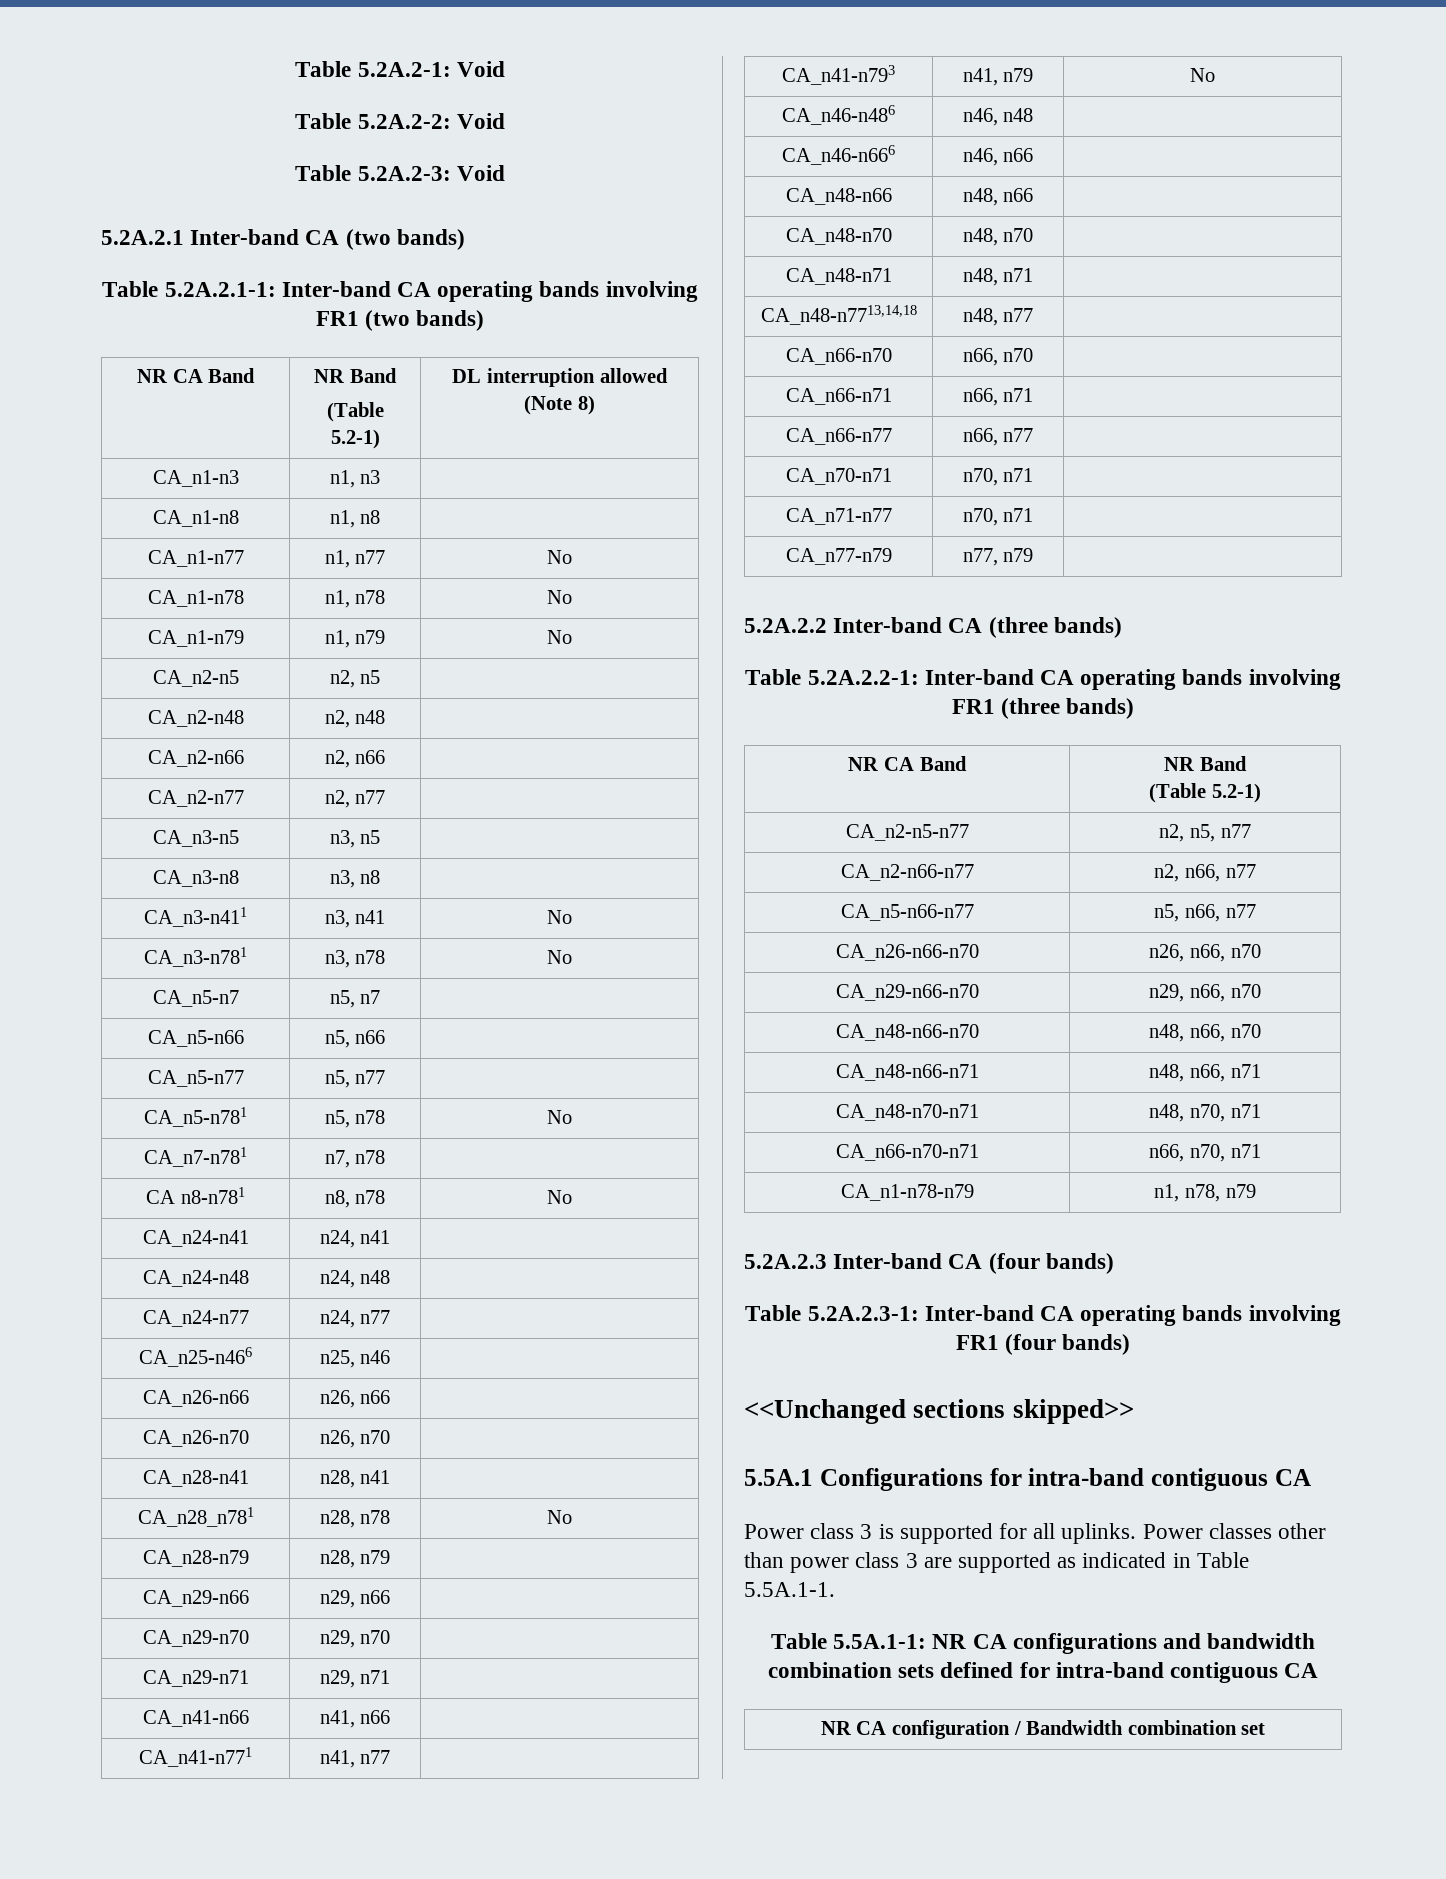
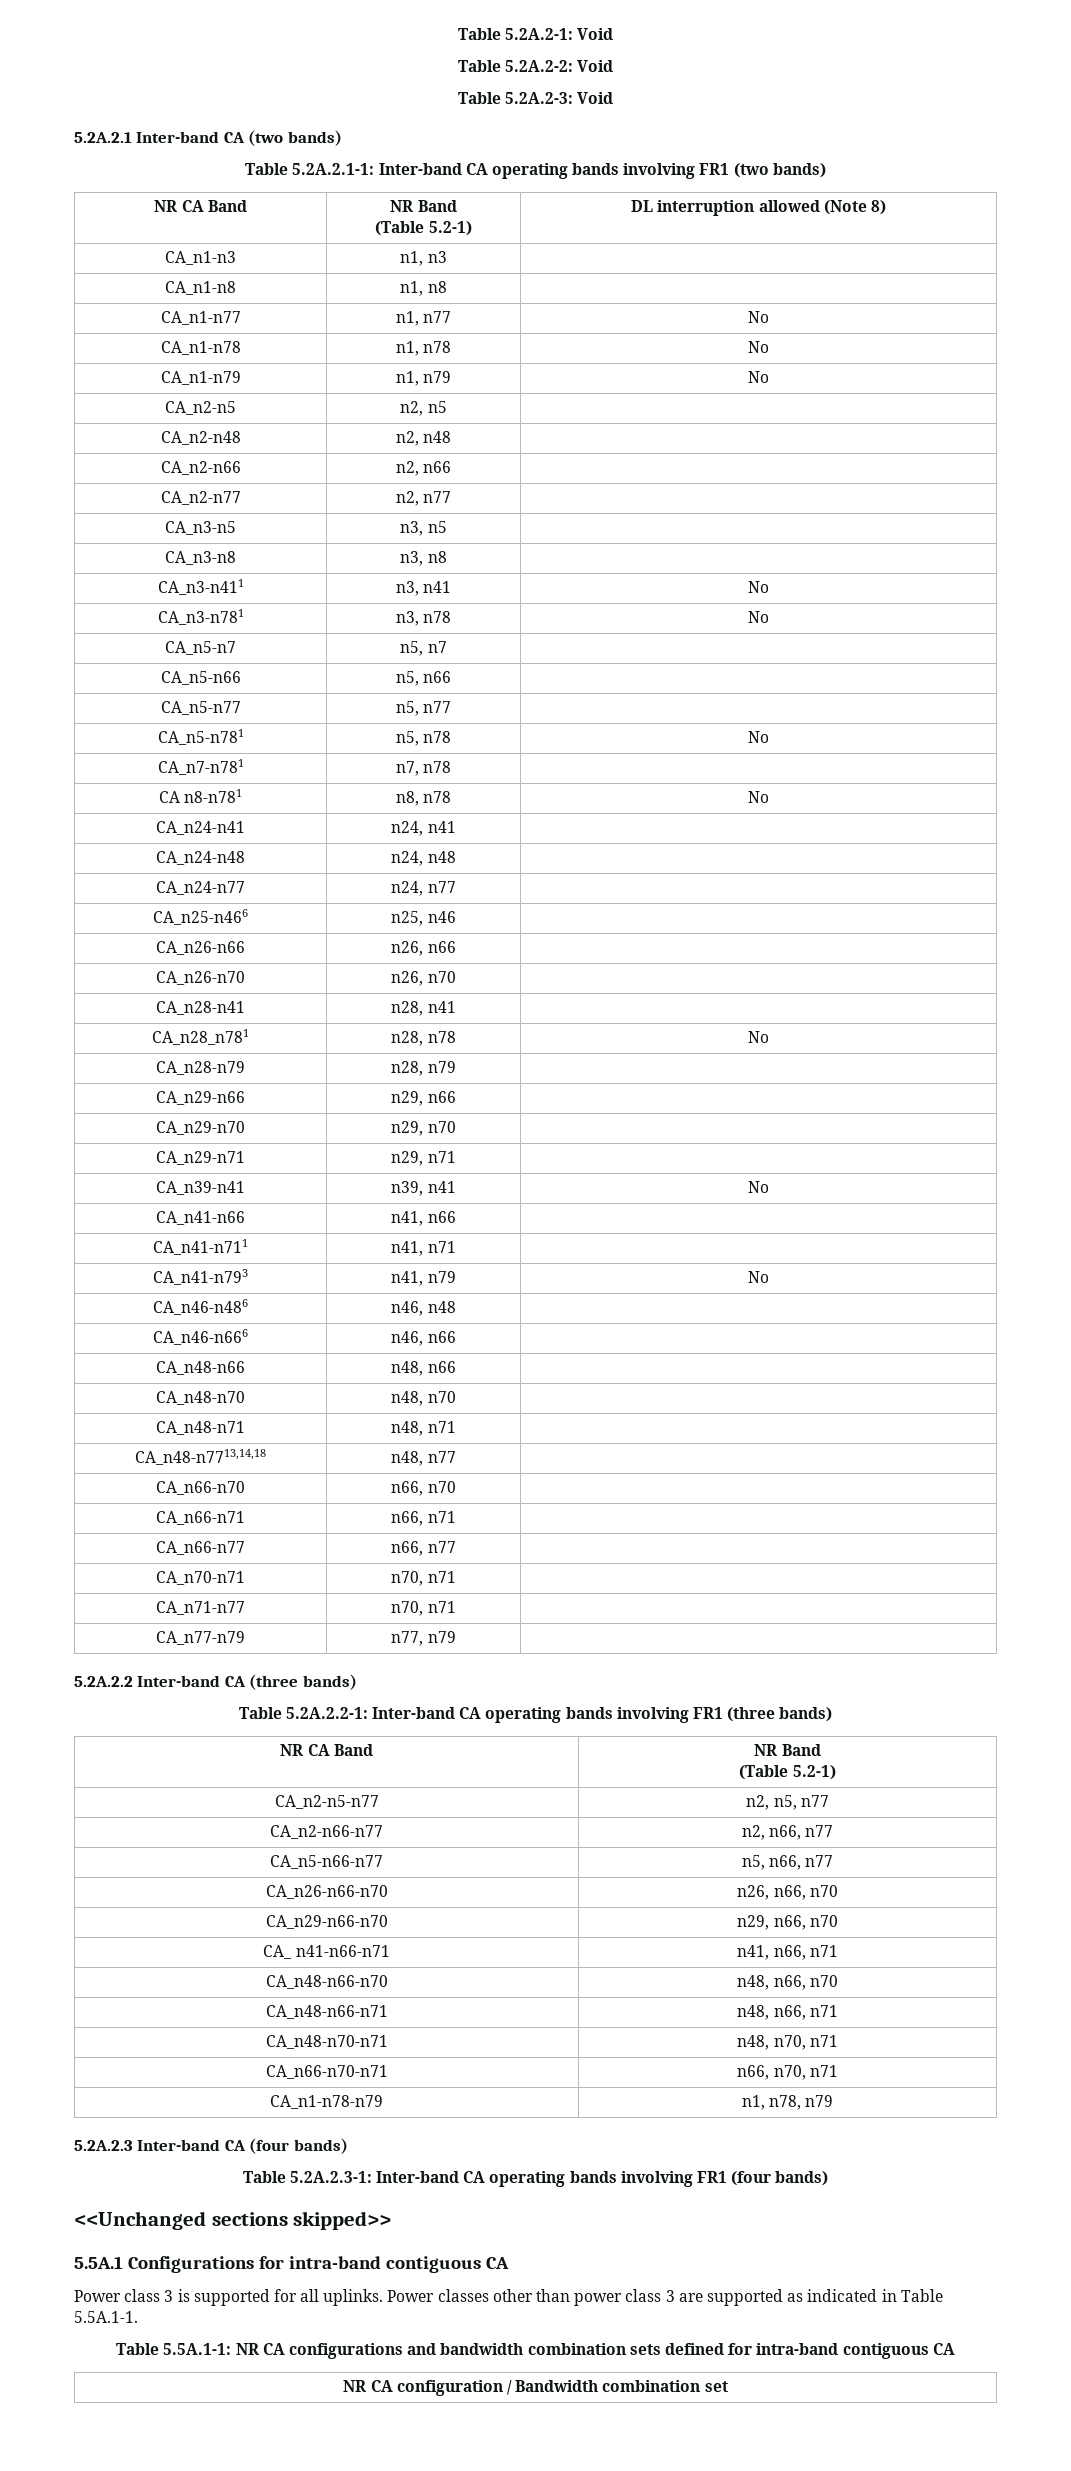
+ CA_n39-n41 | n39, n41 | No
- CA_n41-n771 | n41, n77 |
+ CA_n41-n711 | n41, n71 |
+ CA_ n41-n66-n71 | n41, n66, n71

